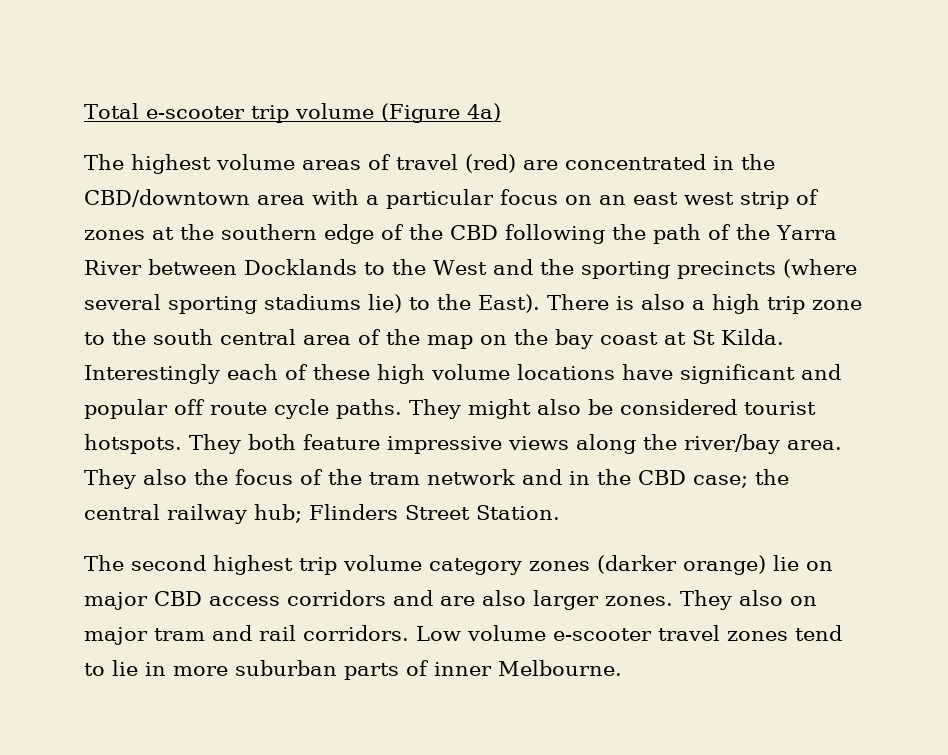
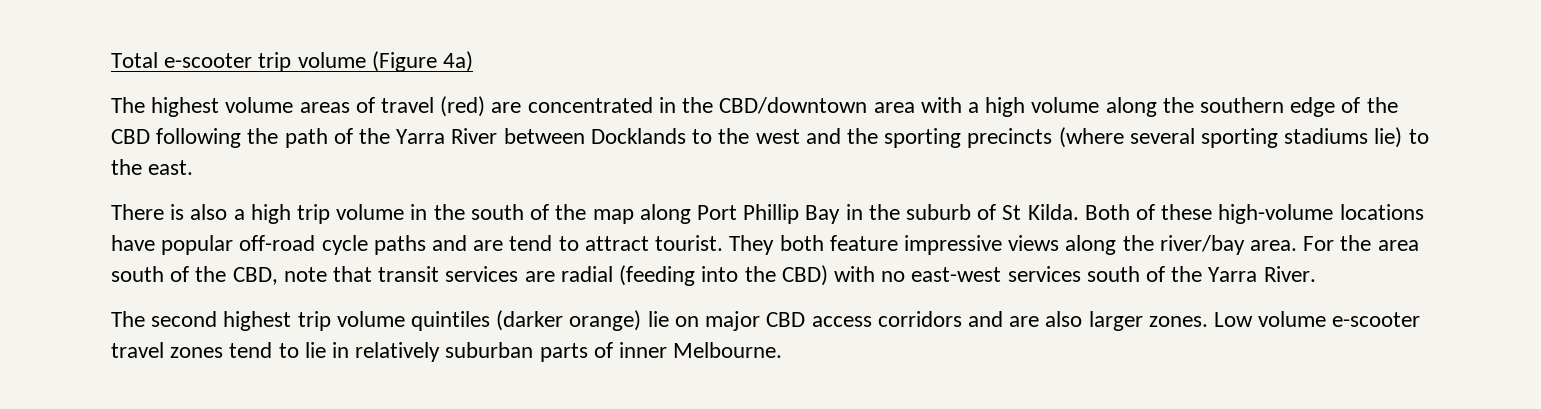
- The highest volume areas of travel (red) are concentrated in the CBD/downtown area with a particular focus on an east west strip of zones at the southern edge of the CBD following the path of the Yarra River between Docklands to the West and the sporting precincts (where several sporting stadiums lie) to the East). There is also a high trip zone to the south central area of the map on the bay coast at St Kilda. Interestingly each of these high volume locations have significant and popular off route cycle paths. They might also be considered tourist hotspots.
+ The highest volume areas of travel (red) are concentrated in the CBD/downtown area with a high volume along the southern edge of the CBD following the path of the Yarra River between Docklands to the west and the sporting precincts (where several sporting stadiums lie) to the east.
+ There is also a high trip volume in the south of the map along Port Phillip Bay in the suburb of St Kilda. Both of these high-volume locations have popular off-road cycle paths and are tend to attract tourist.
- They also the focus of the tram network and in the CBD case; the central railway hub; Flinders Street Station.
+ For the area south of the CBD, note that transit services are radial (feeding into the CBD) with no east-west services south of the Yarra River.
- The second highest trip volume category zones (darker orange) lie on major CBD access corridors and are also larger zones.
+ The second highest trip volume quintiles (darker orange) lie on major CBD access corridors and are also larger zones.
- They also on major tram and rail corridors.
- Low volume e-scooter travel zones tend to lie in more suburban parts of inner Melbourne.
+ Low volume e-scooter travel zones tend to lie in relatively suburban parts of inner Melbourne.

